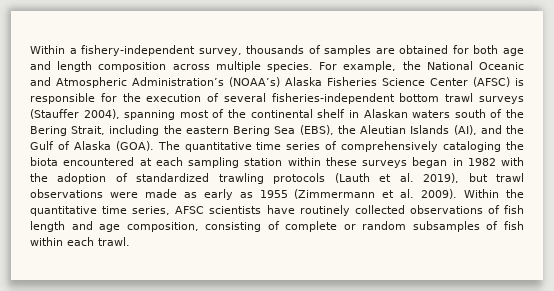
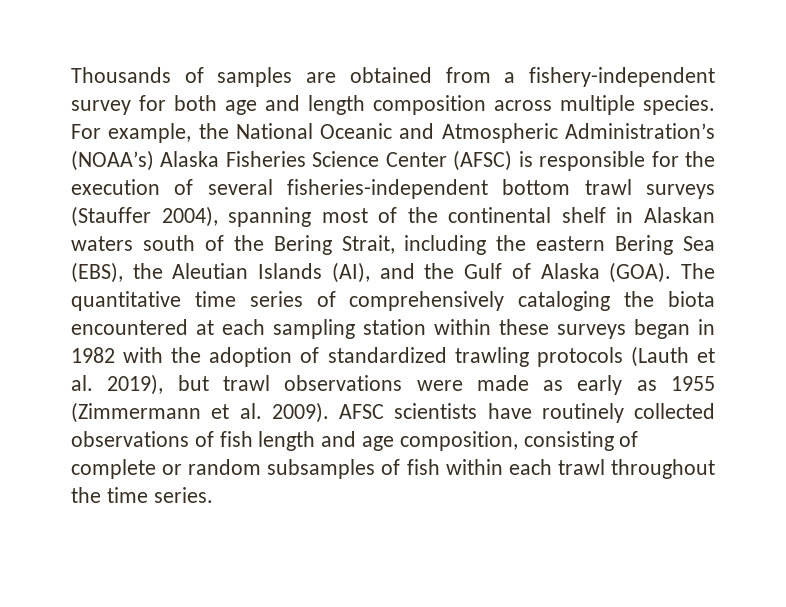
- Within a fishery-independent survey, thousands of samples are obtained for both age and length composition across multiple species.
+ Thousands of samples are obtained from a fishery-independent survey for both age and length composition across multiple species.
- Within the quantitative time series, AFSC scientists have routinely collected observations of fish length and age composition, consisting of complete or random subsamples of fish within each trawl.
+ AFSC scientists have routinely collected observations of fish length and age composition, consisting of complete or random subsamples of fish within each trawl throughout the time series.

